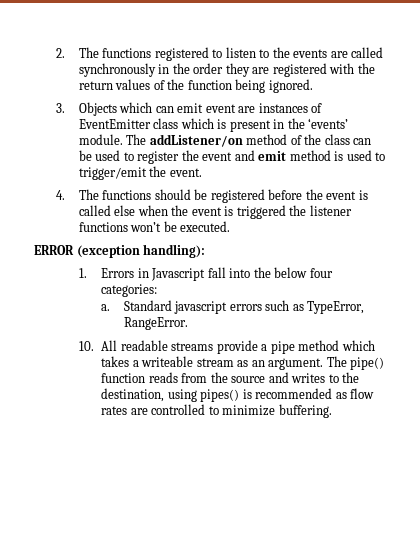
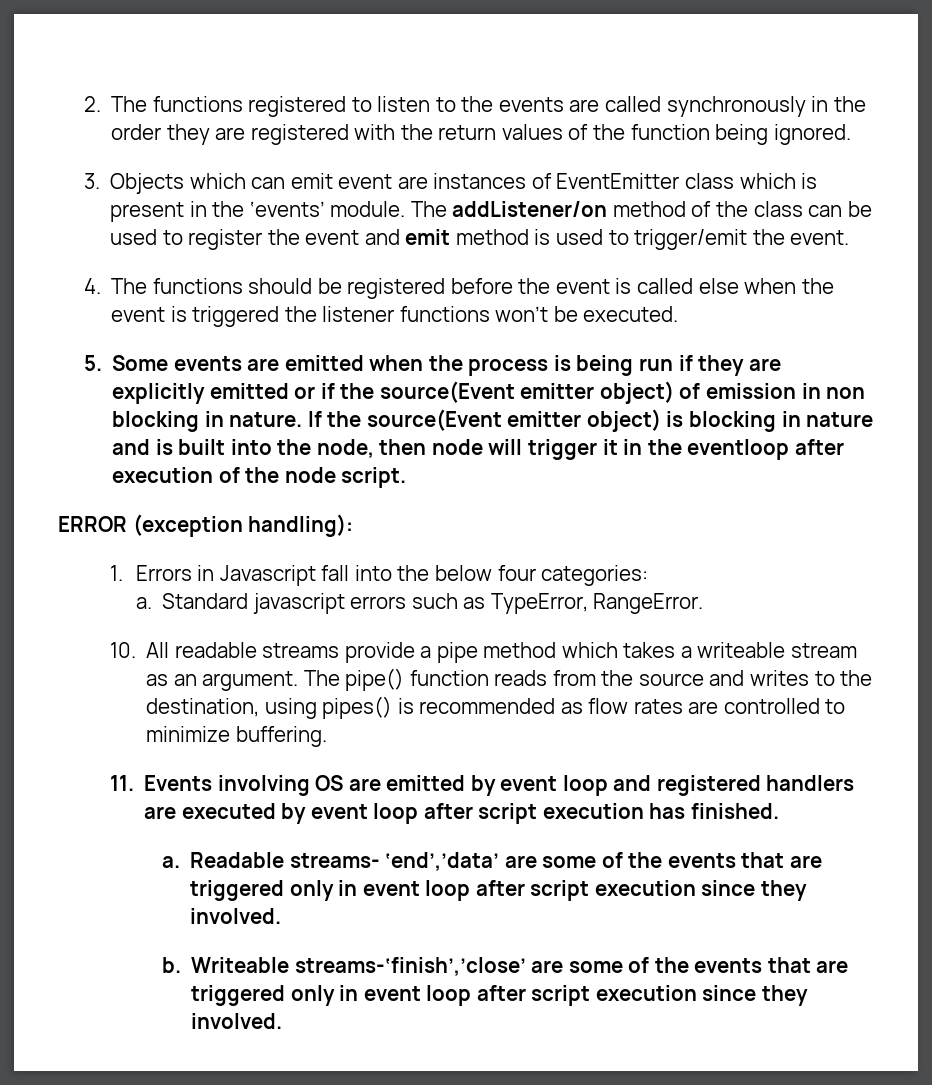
+ 5. Some events are emitted when the process is being run if they are explicitly emitted or if the source(Event emitter object) of emission in non blocking in nature. If the source(Event emitter object) is blocking in nature and is built into the node, then node will trigger it in the eventloop after execution of the node script.
+ 11. Events involving OS are emitted by event loop and registered handlers are executed by event loop after script execution has finished.
+ a. Readable streams- ‘end’,’data’ are some of the events that are triggered only in event loop after script execution since they involved.
+ b. Writeable streams-‘finish’,’close’ are some of the events that are triggered only in event loop after script execution since they involved.

